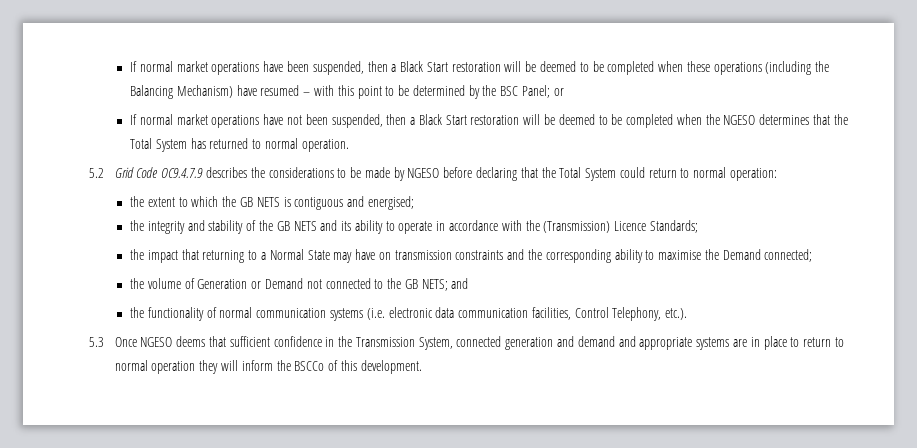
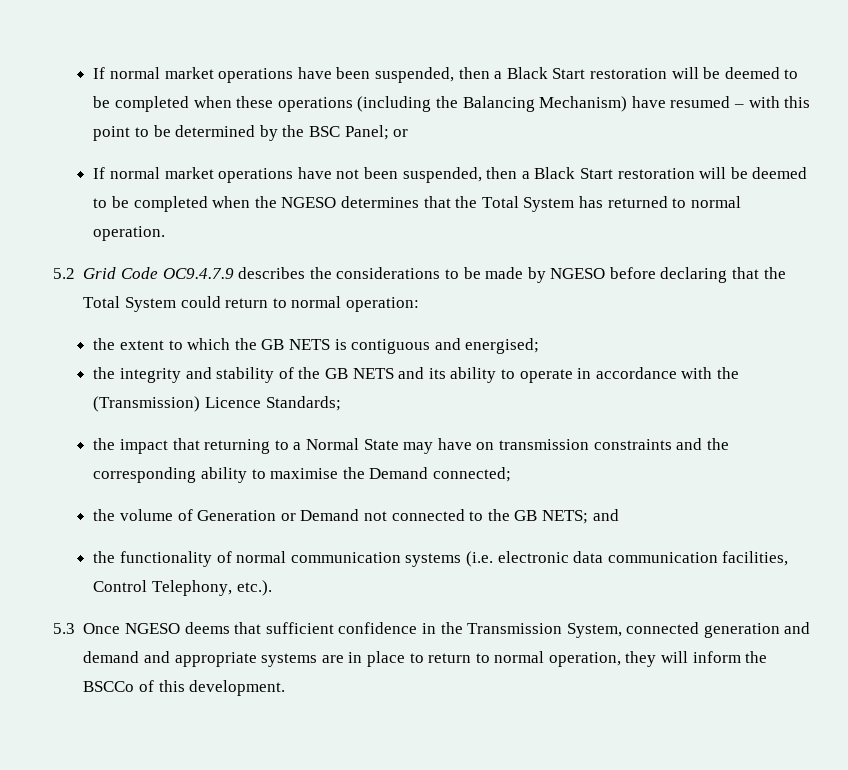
- 5.3 Once NGESO deems that sufficient confidence in the Transmission System, connected generation and demand and appropriate systems are in place to return to normal operation they will inform the BSCCo of this development.
+ 5.3 Once NGESO deems that sufficient confidence in the Transmission System, connected generation and demand and appropriate systems are in place to return to normal operation, they will inform the BSCCo of this development.

